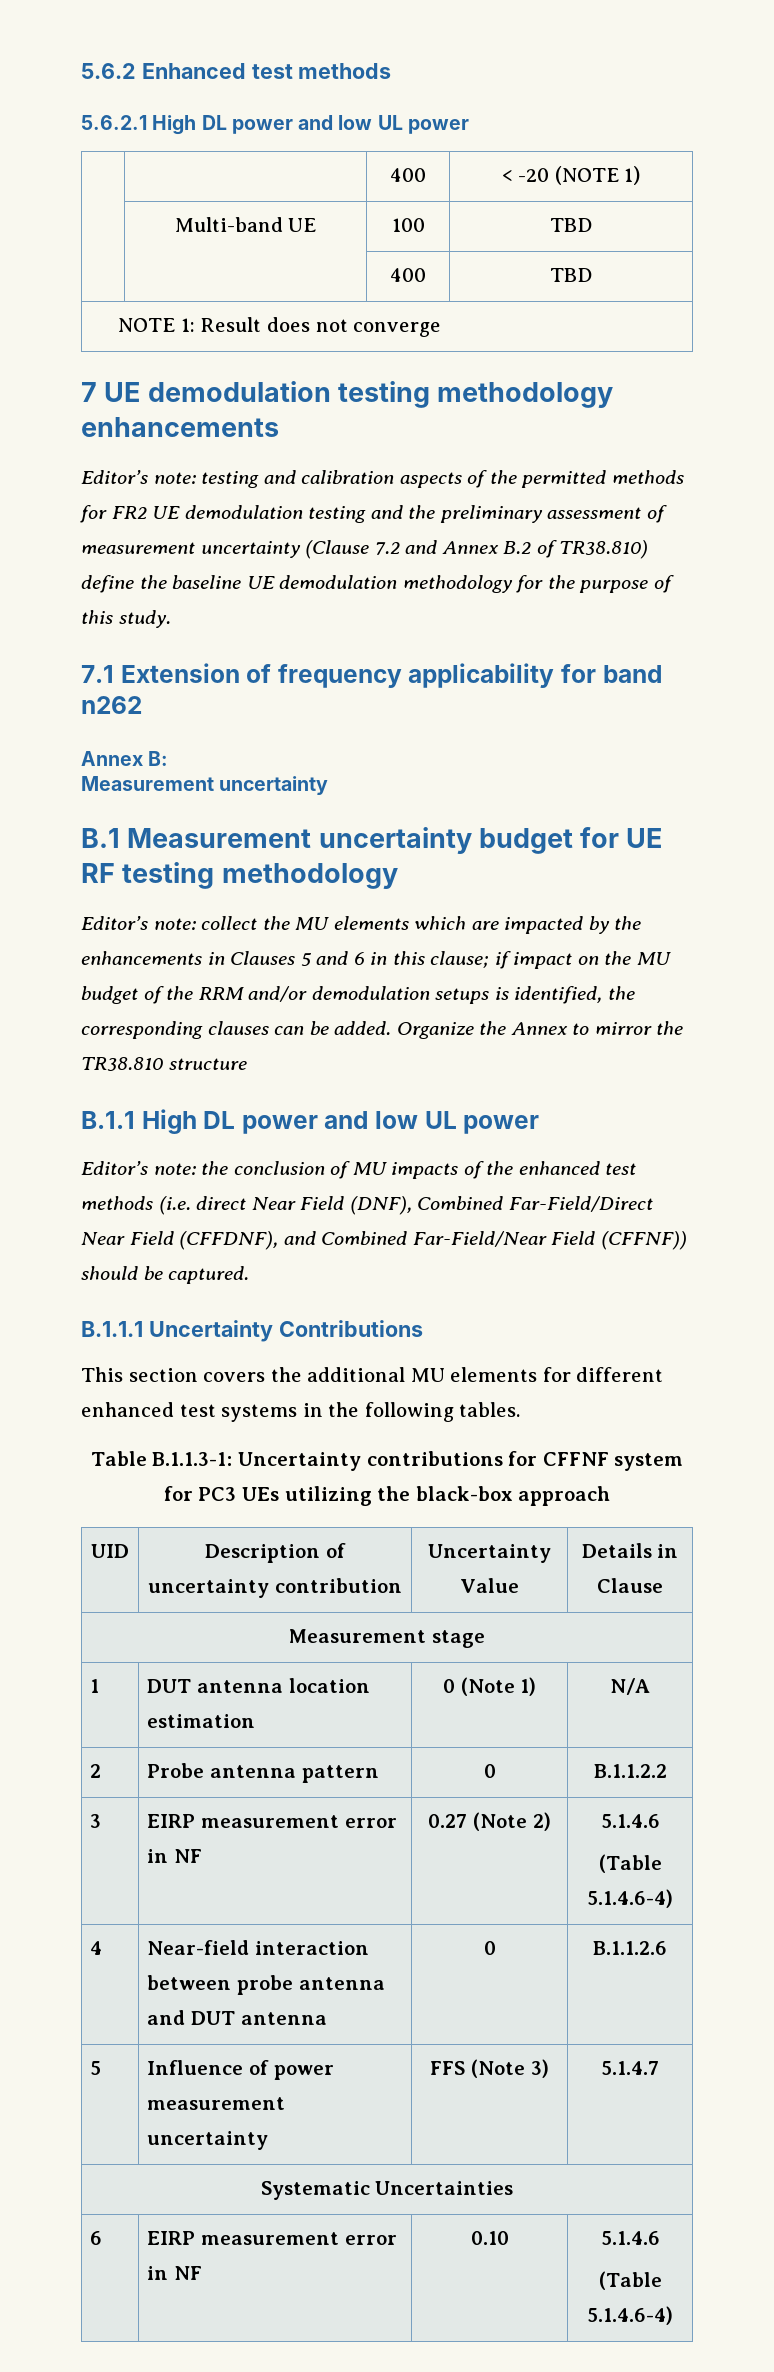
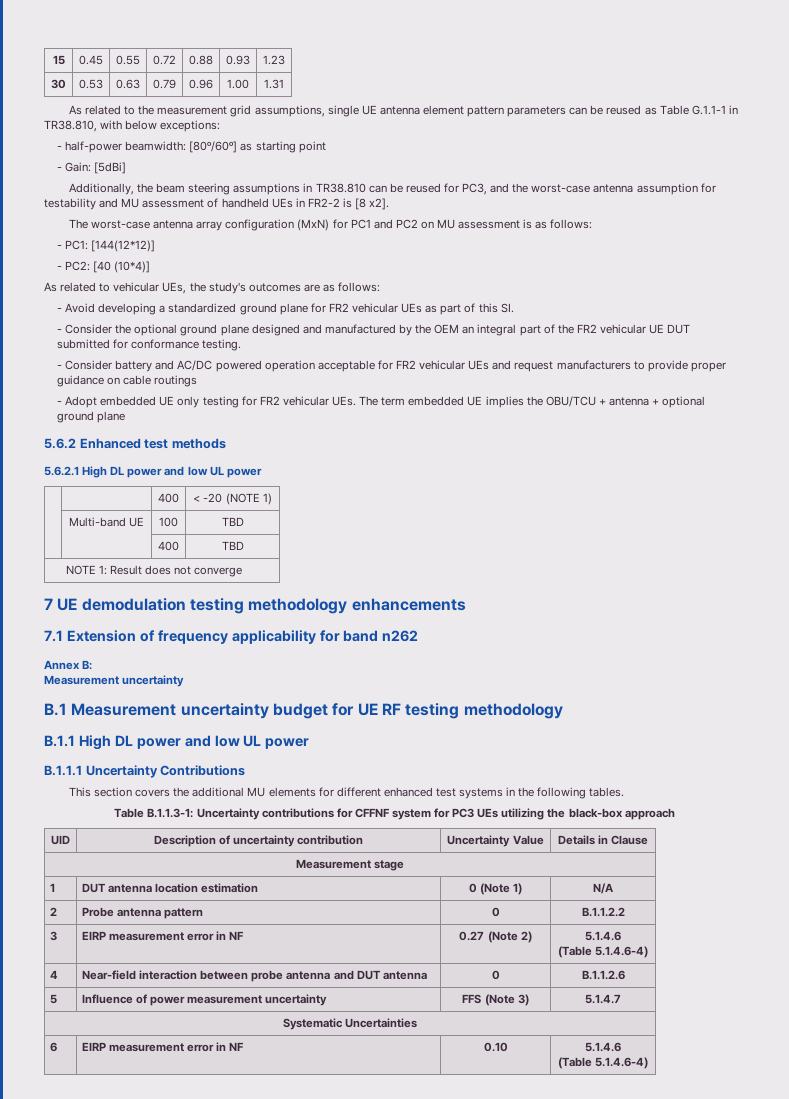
+ 15 | 0.45 | 0.55 | 0.72 | 0.88 | 0.93 | 1.23
+ 30 | 0.53 | 0.63 | 0.79 | 0.96 | 1.00 | 1.31
+ As related to the measurement grid assumptions, single UE antenna element pattern parameters can be reused as Table G.1.1-1 in TR38.810, with below exceptions:
+ - half-power beamwidth: [80º/60º] as starting point
+ - Gain: [5dBi]
+ Additionally, the beam steering assumptions in TR38.810 can be reused for PC3, and the worst-case antenna assumption for testability and MU assessment of handheld UEs in FR2-2 is [8 x2].
+ The worst-case antenna array configuration (MxN) for PC1 and PC2 on MU assessment is as follows:
+ - PC1: [144(12*12)]
+ - PC2: [40 (10*4)]
+ As related to vehicular UEs, the study's outcomes are as follows:
+ - Avoid developing a standardized ground plane for FR2 vehicular UEs as part of this SI.
+ - Consider the optional ground plane designed and manufactured by the OEM an integral part of the FR2 vehicular UE DUT submitted for conformance testing.
+ - Consider battery and AC/DC powered operation acceptable for FR2 vehicular UEs and request manufacturers to provide proper guidance on cable routings
+ - Adopt embedded UE only testing for FR2 vehicular UEs. The term embedded UE implies the OBU/TCU + antenna + optional ground plane
- Editor’s note: testing and calibration aspects of the permitted methods for FR2 UE demodulation testing and the preliminary assessment of measurement uncertainty (Clause 7.2 and Annex B.2 of TR38.810) define the baseline UE demodulation methodology for the purpose of this study.
- Editor’s note: collect the MU elements which are impacted by the enhancements in Clauses 5 and 6 in this clause; if impact on the MU budget of the RRM and/or demodulation setups is identified, the corresponding clauses can be added. Organize the Annex to mirror the TR38.810 structure
- Editor’s note: the conclusion of MU impacts of the enhanced test methods (i.e. direct Near Field (DNF), Combined Far-Field/Direct Near Field (CFFDNF), and Combined Far-Field/Near Field (CFFNF)) should be captured.

